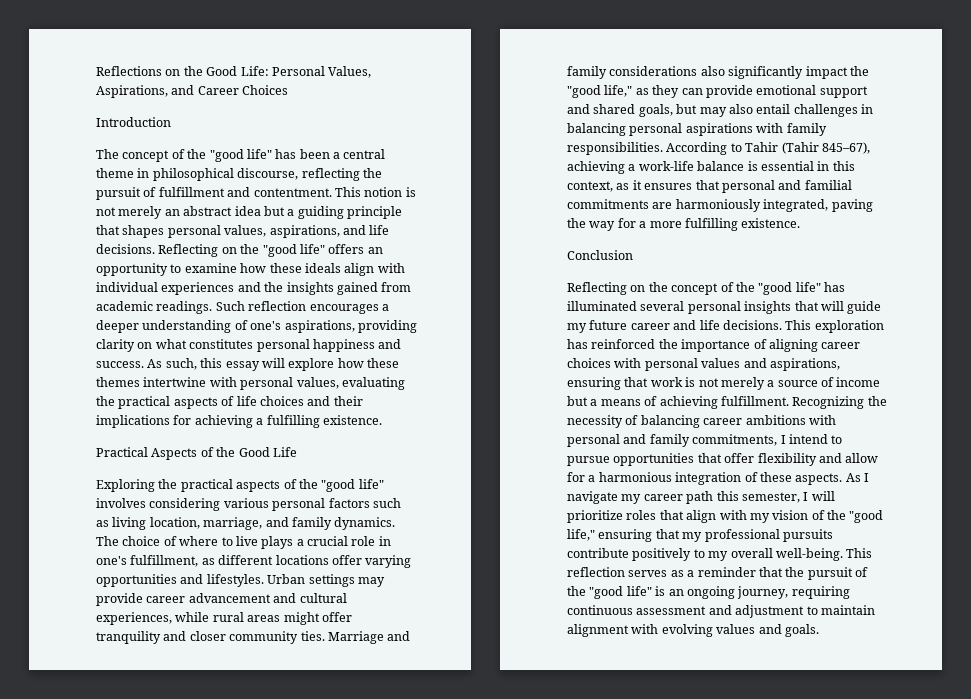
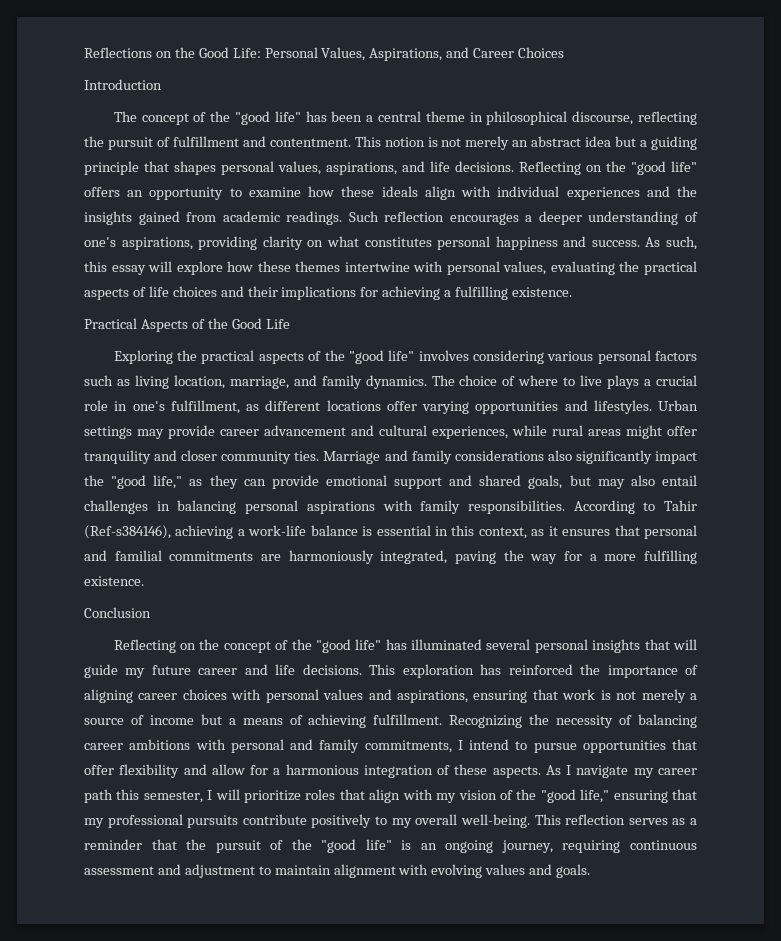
- According to Tahir (Tahir 845–67), achieving a work-life balance is essential in this context, as it ensures that personal and familial commitments are harmoniously integrated, paving the way for a more fulfilling existence.
+ According to Tahir (Ref-s384146), achieving a work-life balance is essential in this context, as it ensures that personal and familial commitments are harmoniously integrated, paving the way for a more fulfilling existence.

